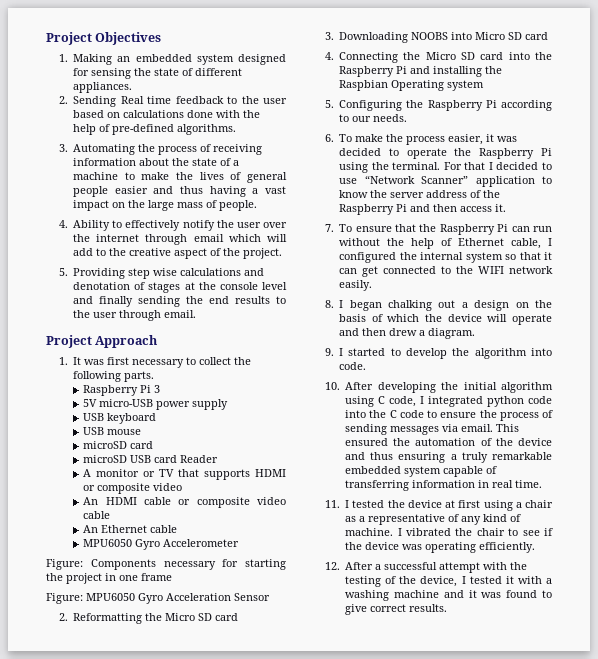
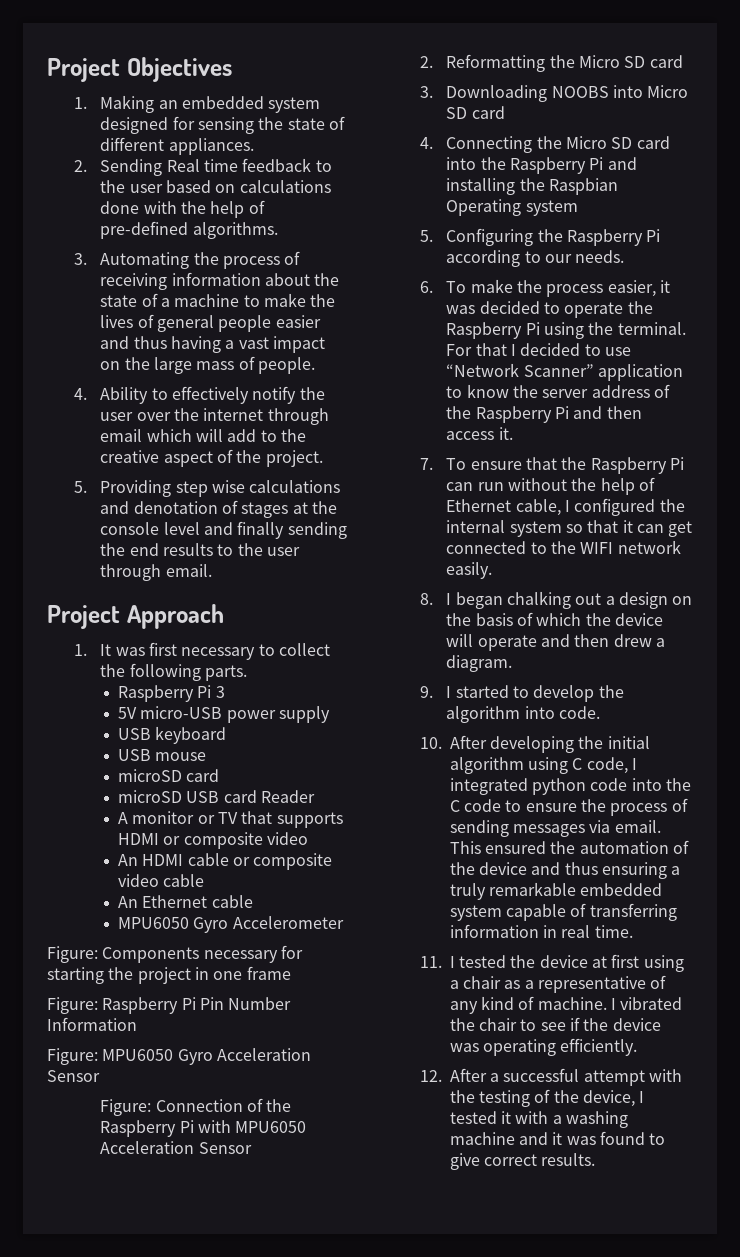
+ Figure: Raspberry Pi Pin Number Information
+ Figure: Connection of the Raspberry Pi with MPU6050 Acceleration Sensor

